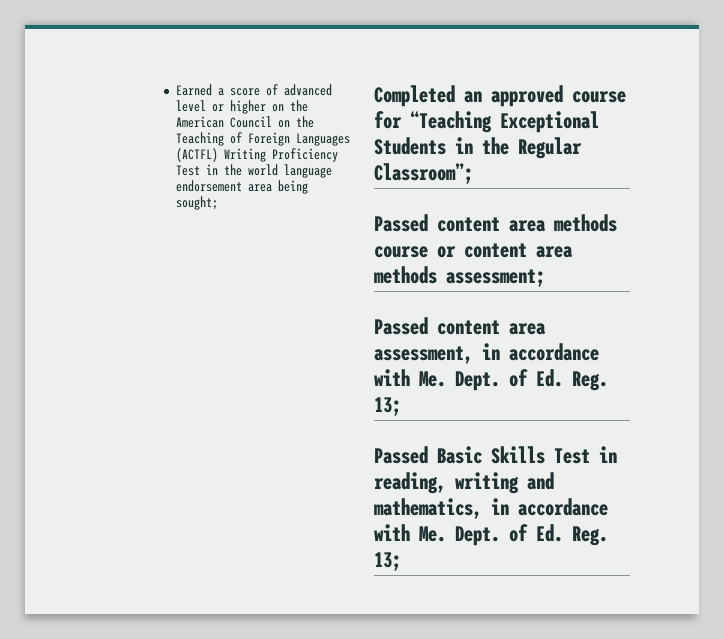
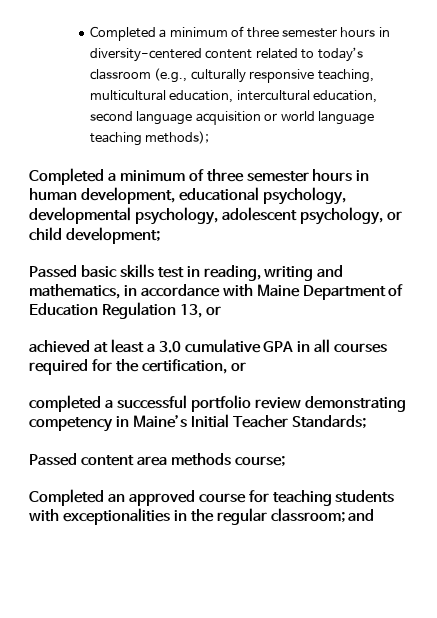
- Earned a score of advanced level or higher on the American Council on the Teaching of Foreign Languages (ACTFL) Writing Proficiency Test in the world language endorsement area being sought;
- Completed an approved course for “Teaching Exceptional Students in the Regular Classroom”;
- Passed content area methods course or content area methods assessment;
- Passed content area assessment, in accordance with Me. Dept. of Ed. Reg. 13;
- Passed Basic Skills Test in reading, writing and mathematics, in accordance with Me. Dept. of Ed. Reg. 13;
+ Completed a minimum of three semester hours in diversity-centered content related to today’s classroom (e.g., culturally responsive teaching, multicultural education, intercultural education, second language acquisition or world language teaching methods);
+ Completed a minimum of three semester hours in human development, educational psychology, developmental psychology, adolescent psychology, or child development;
+ Passed basic skills test in reading, writing and mathematics, in accordance with Maine Department of Education Regulation 13, or
+ achieved at least a 3.0 cumulative GPA in all courses required for the certification, or
+ completed a successful portfolio review demonstrating competency in Maine’s Initial Teacher Standards;
+ Passed content area methods course;
+ Completed an approved course for teaching students with exceptionalities in the regular classroom; and

